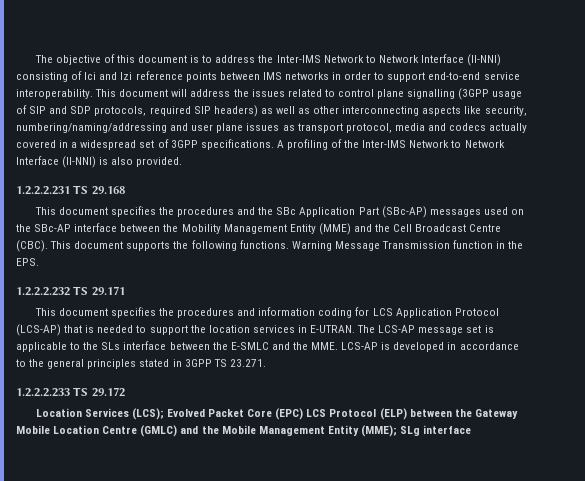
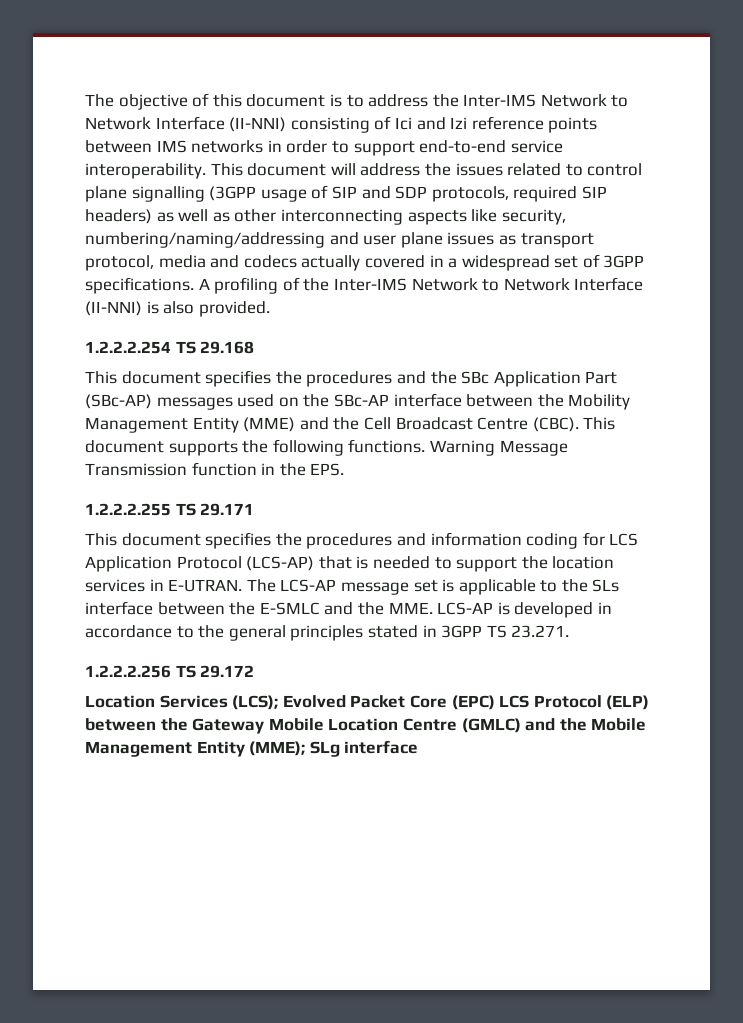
- 1.2.2.2.231 TS 29.168
+ 1.2.2.2.254 TS 29.168
- 1.2.2.2.232 TS 29.171
+ 1.2.2.2.255 TS 29.171
- 1.2.2.2.233 TS 29.172
+ 1.2.2.2.256 TS 29.172

